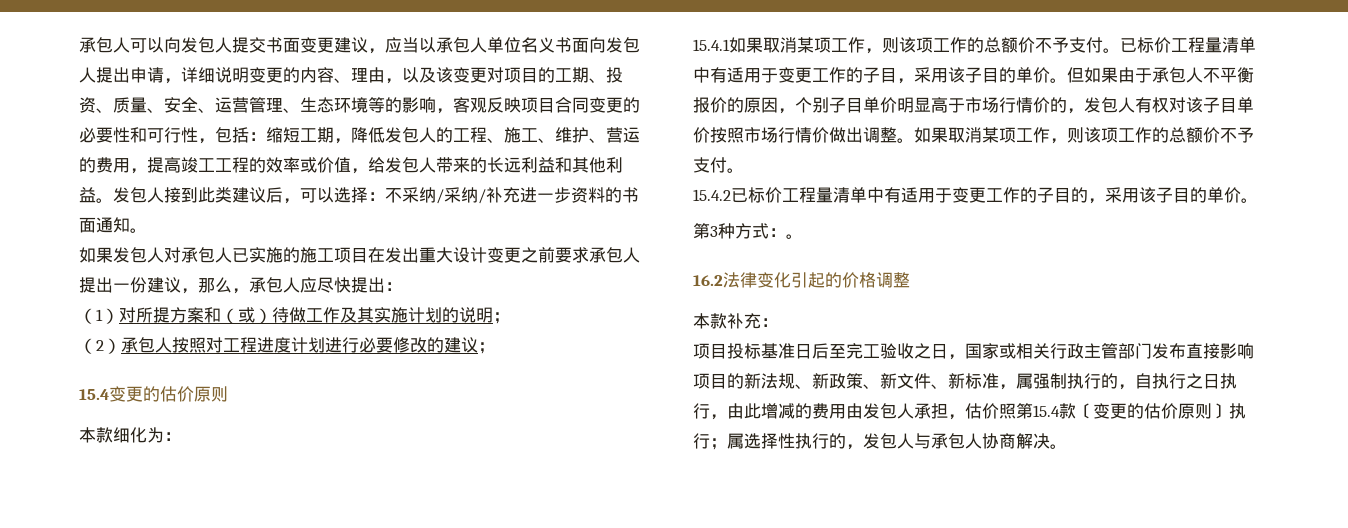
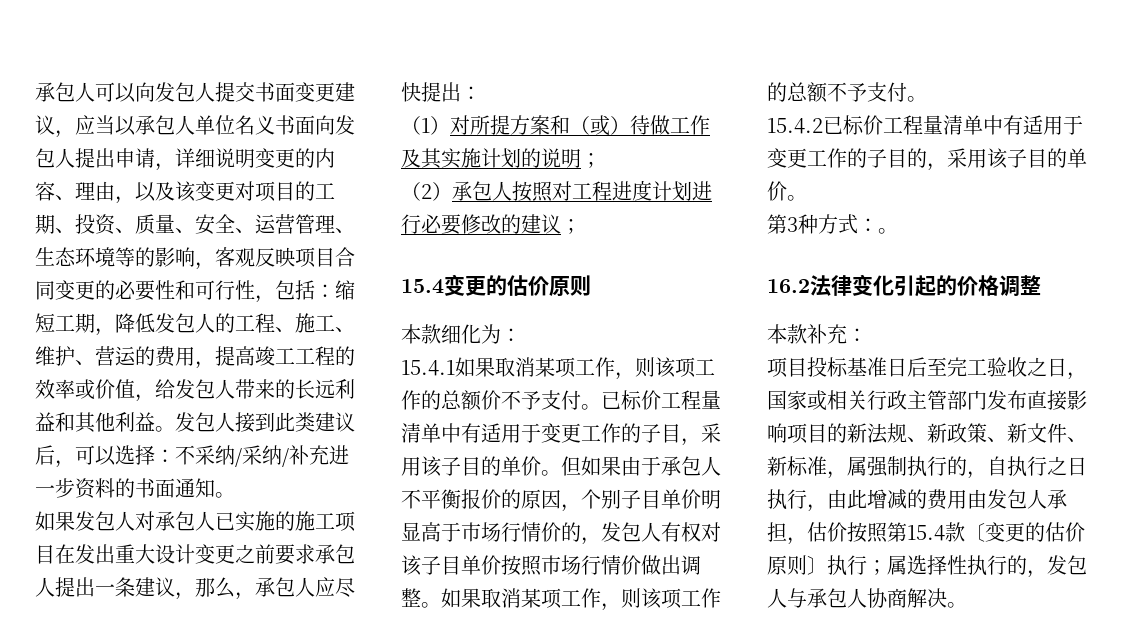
- 如果发包人对承包人已实施的施工项目在发出重大设计变更之前要求承包人提出一份建议，那么，承包人应尽快提出：
+ 如果发包人对承包人已实施的施工项目在发出重大设计变更之前要求承包人提出一条建议，那么，承包人应尽快提出：
- 但如果由于承包人不平衡报价的原因，个别子目单价明显高于市场行情价的，发包人有权对该子目单价按照市场行情价做出调整。如果取消某项工作，则该项工作的总额价不予支付。
+ 但如果由于承包人不平衡报价的原因，个别子目单价明显高于市场行情价的，发包人有权对该子目单价按照市场行情价做出调整。如果取消某项工作，则该项工作的总额不予支付。
- 项目投标基准日后至完工验收之日，国家或相关行政主管部门发布直接影响项目的新法规、新政策、新文件、新标准，属强制执行的，自执行之日执行，由此增减的费用由发包人承担，估价照第15.4款〔变更的估价原则〕执行；属选择性执行的，发包人与承包人协商解决。
+ 项目投标基准日后至完工验收之日，国家或相关行政主管部门发布直接影响项目的新法规、新政策、新文件、新标准，属强制执行的，自执行之日执行，由此增减的费用由发包人承担，估价按照第15.4款〔变更的估价原则〕执行；属选择性执行的，发包人与承包人协商解决。

